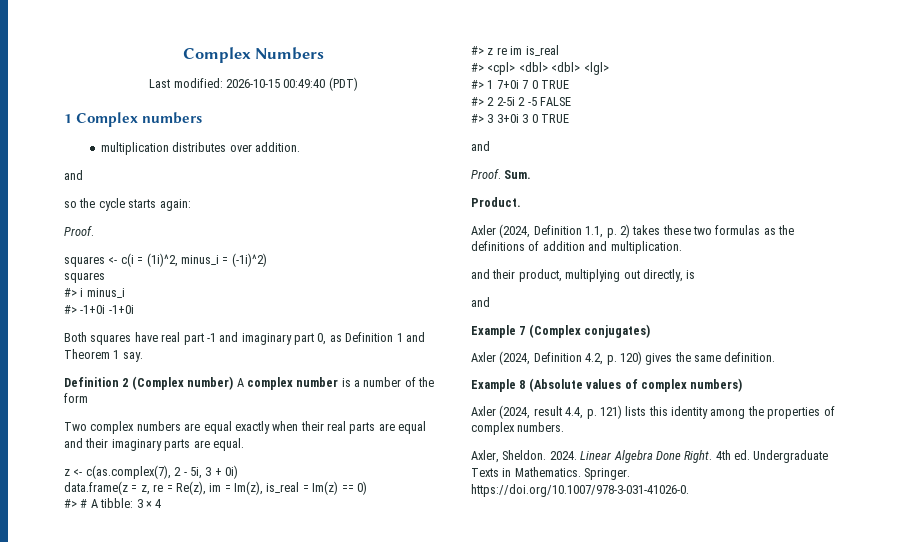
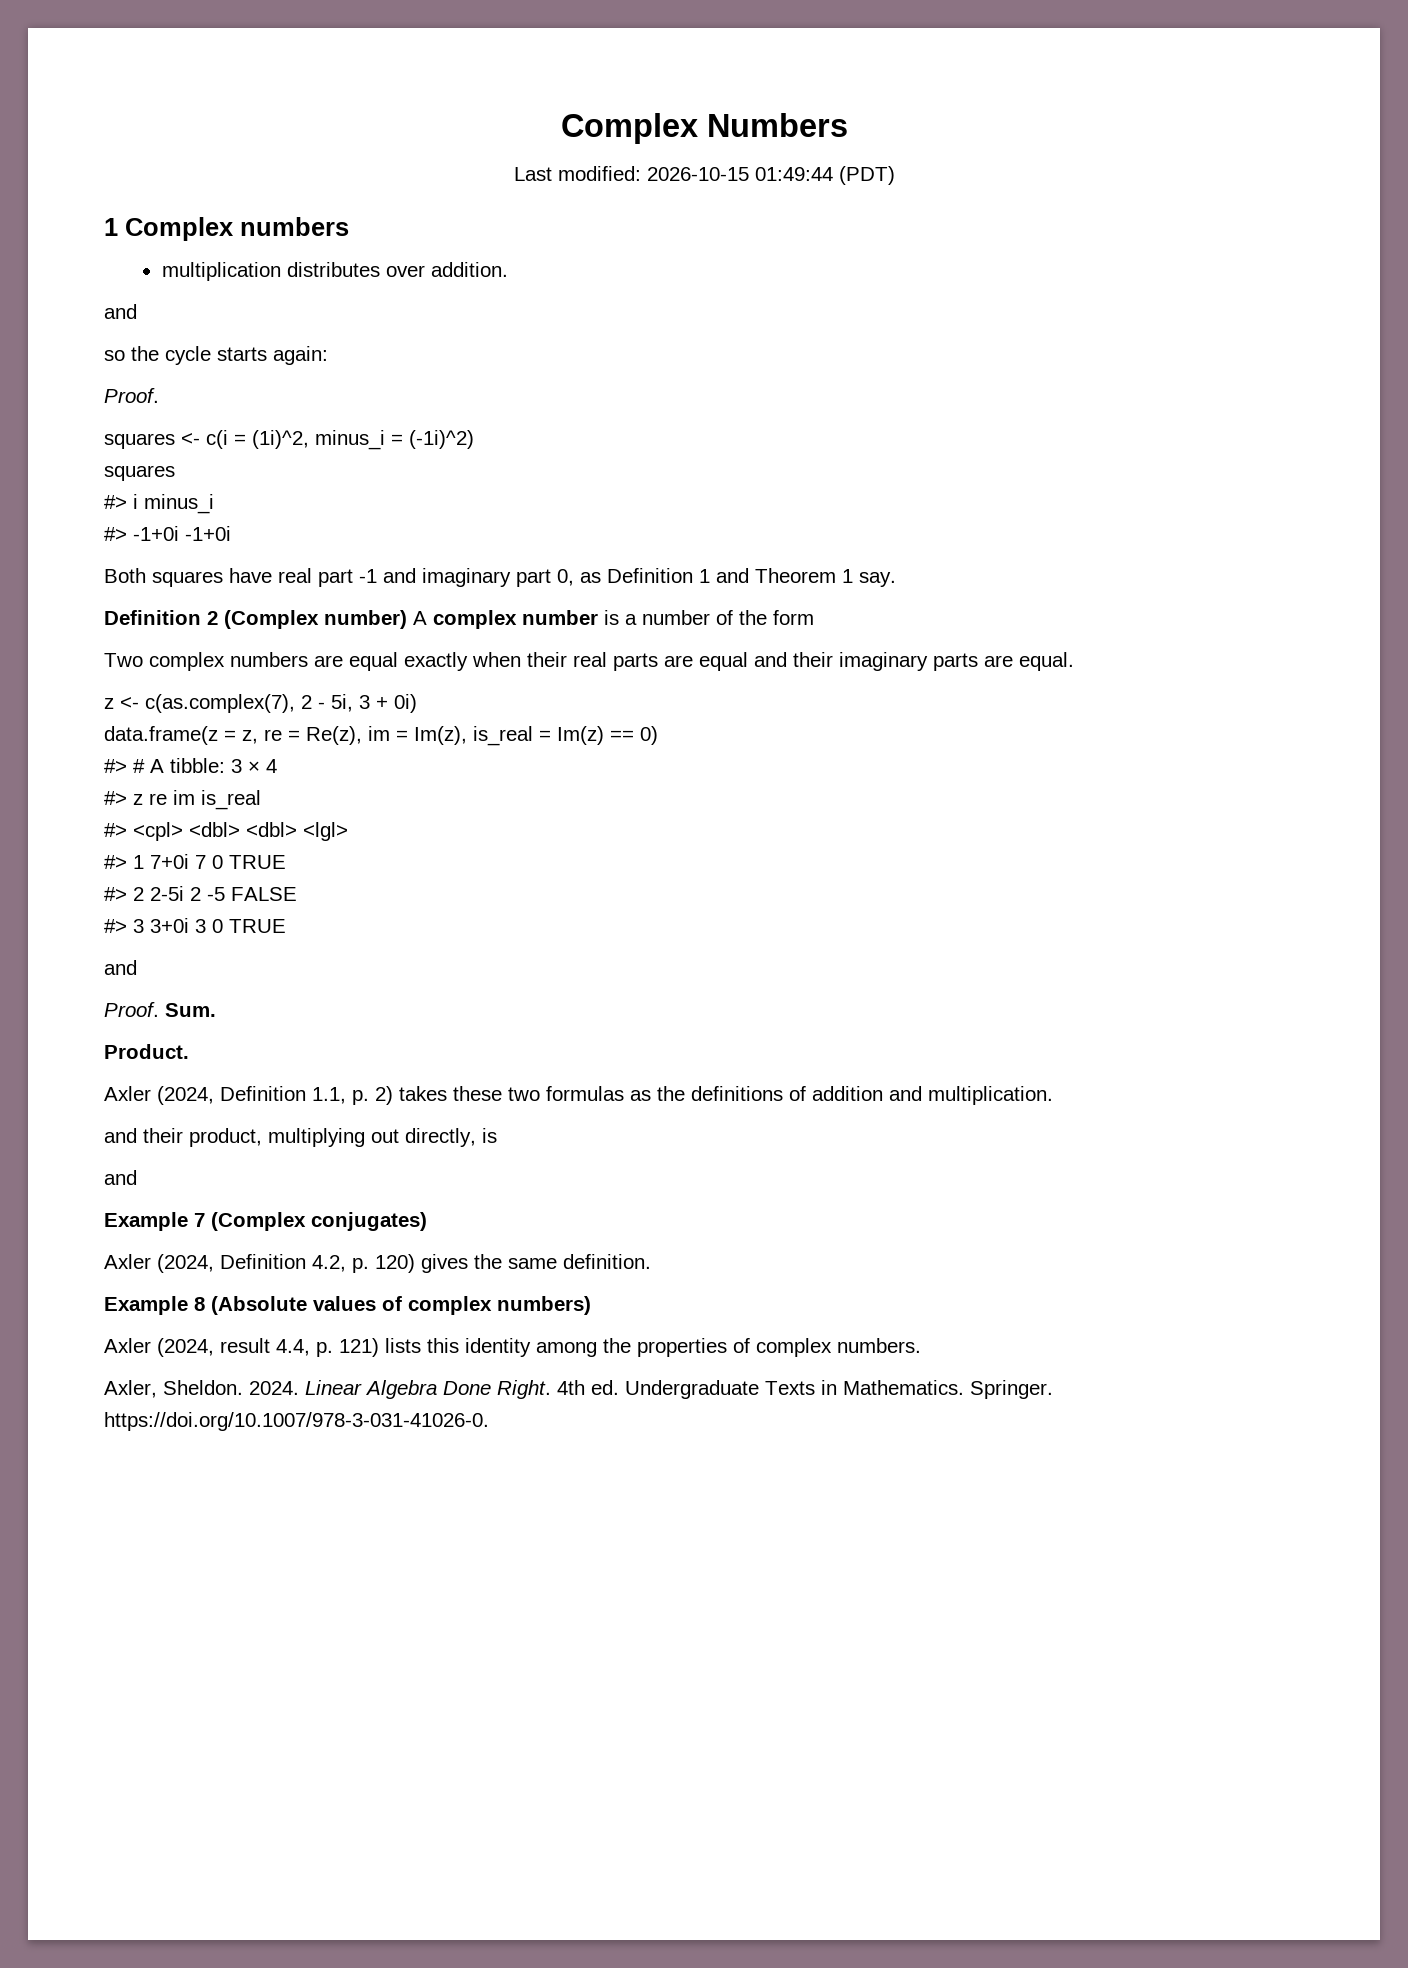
- Last modified: 2026-10-15 00:49:40 (PDT)
+ Last modified: 2026-10-15 01:49:44 (PDT)

